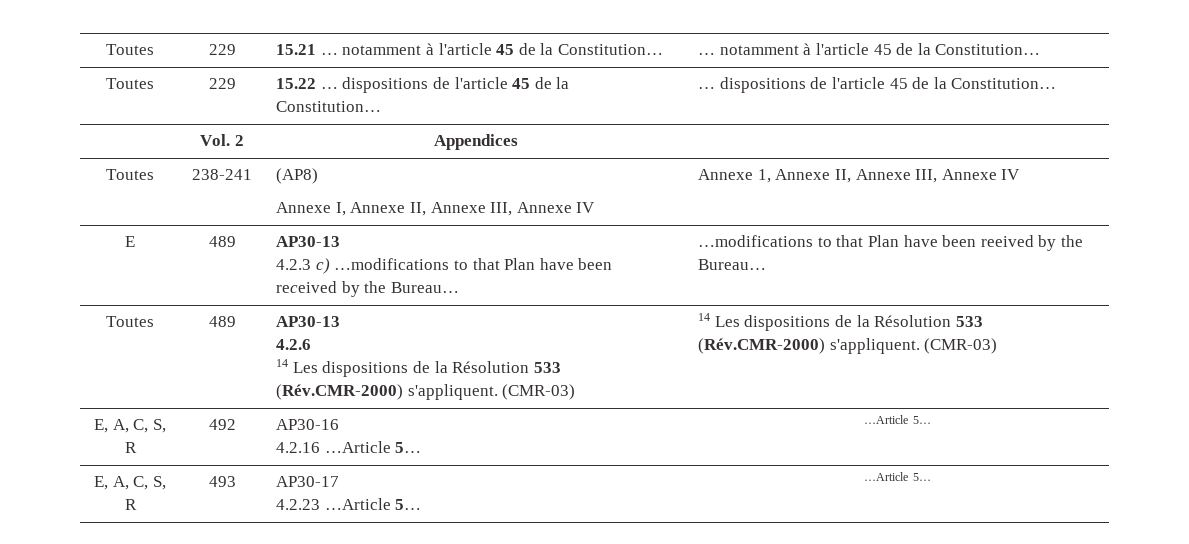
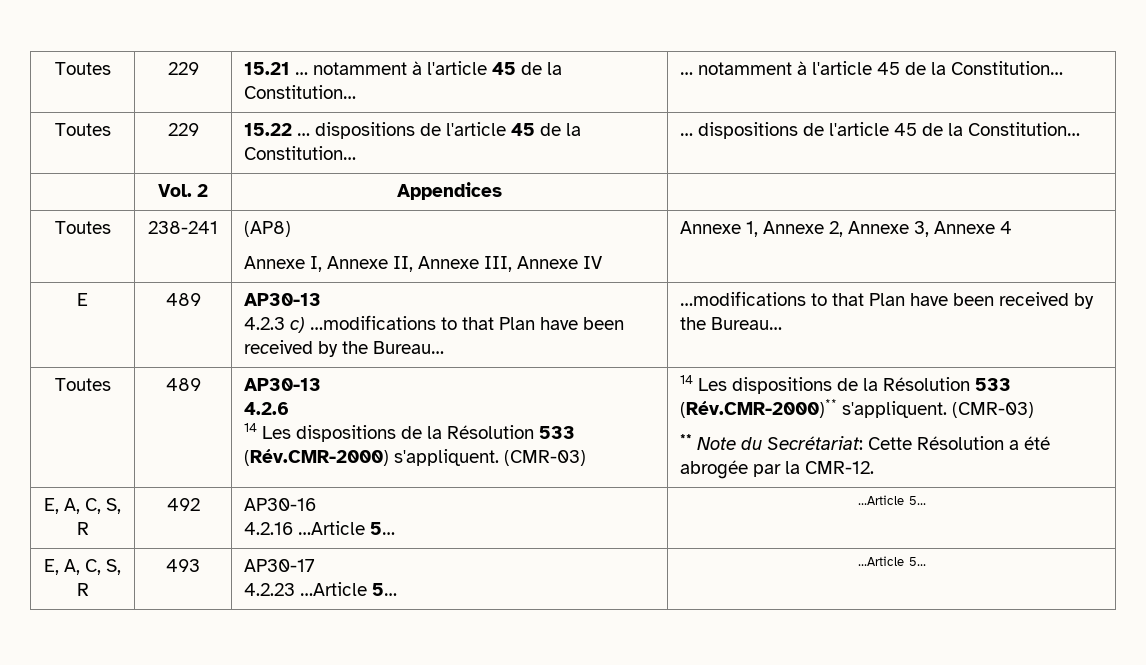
  Toutes | 238-241 | (AP8)
- Annexe I, Annexe II, Annexe III, Annexe IV | Annexe 1, Annexe II, Annexe III, Annexe IV
+ Annexe I, Annexe II, Annexe III, Annexe IV | Annexe 1, Annexe 2, Annexe 3, Annexe 4
  E | 489 | AP30-13
- 4.2.3 c) …modifications to that Plan have been received by the Bureau… | …modifications to that Plan have been reeived by the Bureau…
+ 4.2.3 c) …modifications to that Plan have been received by the Bureau… | …modifications to that Plan have been received by the Bureau…
  Toutes | 489 | AP30-13
  4.2.6
- 14 Les dispositions de la Résolution 533 (Rév.CMR-2000) s'appliquent. (CMR-03) | 14 Les dispositions de la Résolution 533 (Rév.CMR-2000) s'appliquent. (CMR-03)
+ 14 Les dispositions de la Résolution 533 (Rév.CMR-2000) s'appliquent. (CMR-03) | 14 Les dispositions de la Résolution 533 (Rév.CMR-2000)** s'appliquent. (CMR-03)
+ ** Note du Secrétariat: Cette Résolution a été abrogée par la CMR-12.

